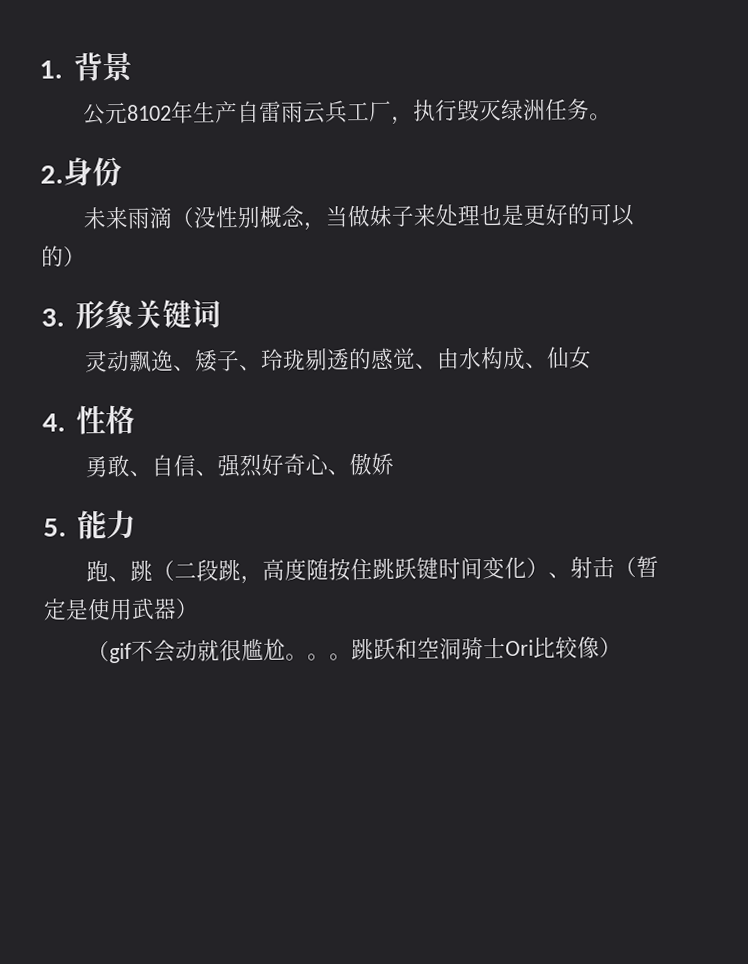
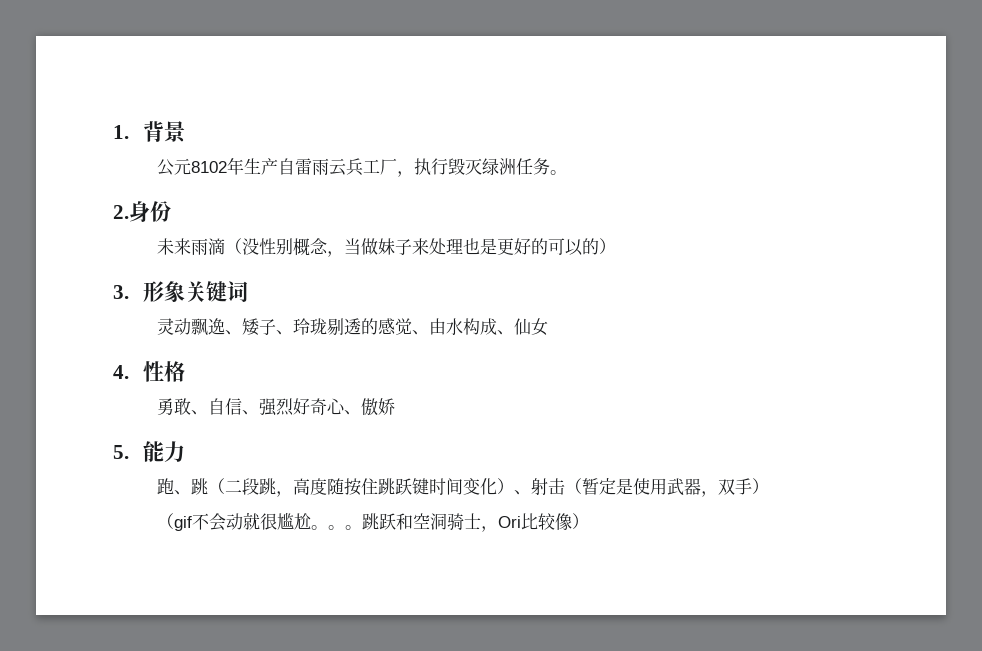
- 跑、跳（二段跳，高度随按住跳跃键时间变化）、射击（暂定是使用武器）
+ 跑、跳（二段跳，高度随按住跳跃键时间变化）、射击（暂定是使用武器，双手）
- 跳跃和空洞骑士Ori比较像）
+ 跳跃和空洞骑士，Ori比较像）

